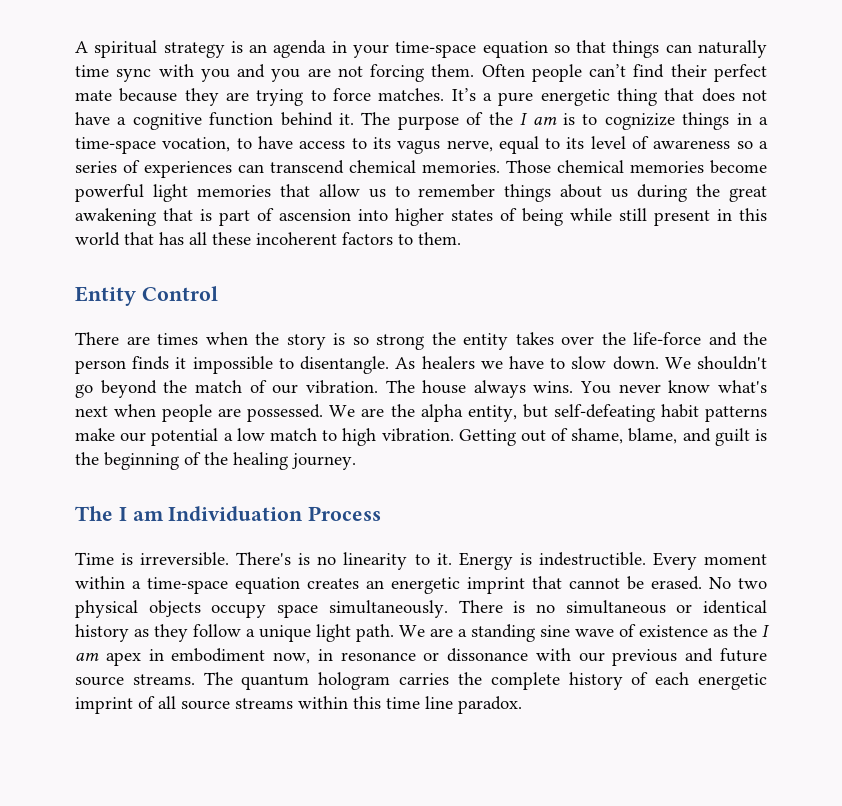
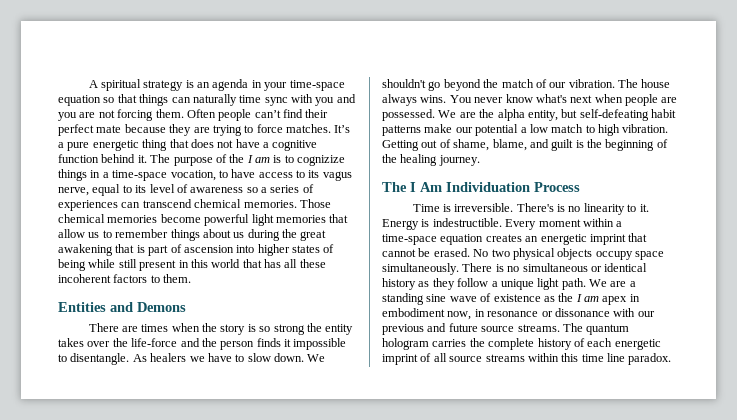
- Entity Control
+ Entities and Demons
- The I am Individuation Process
+ The I Am Individuation Process

